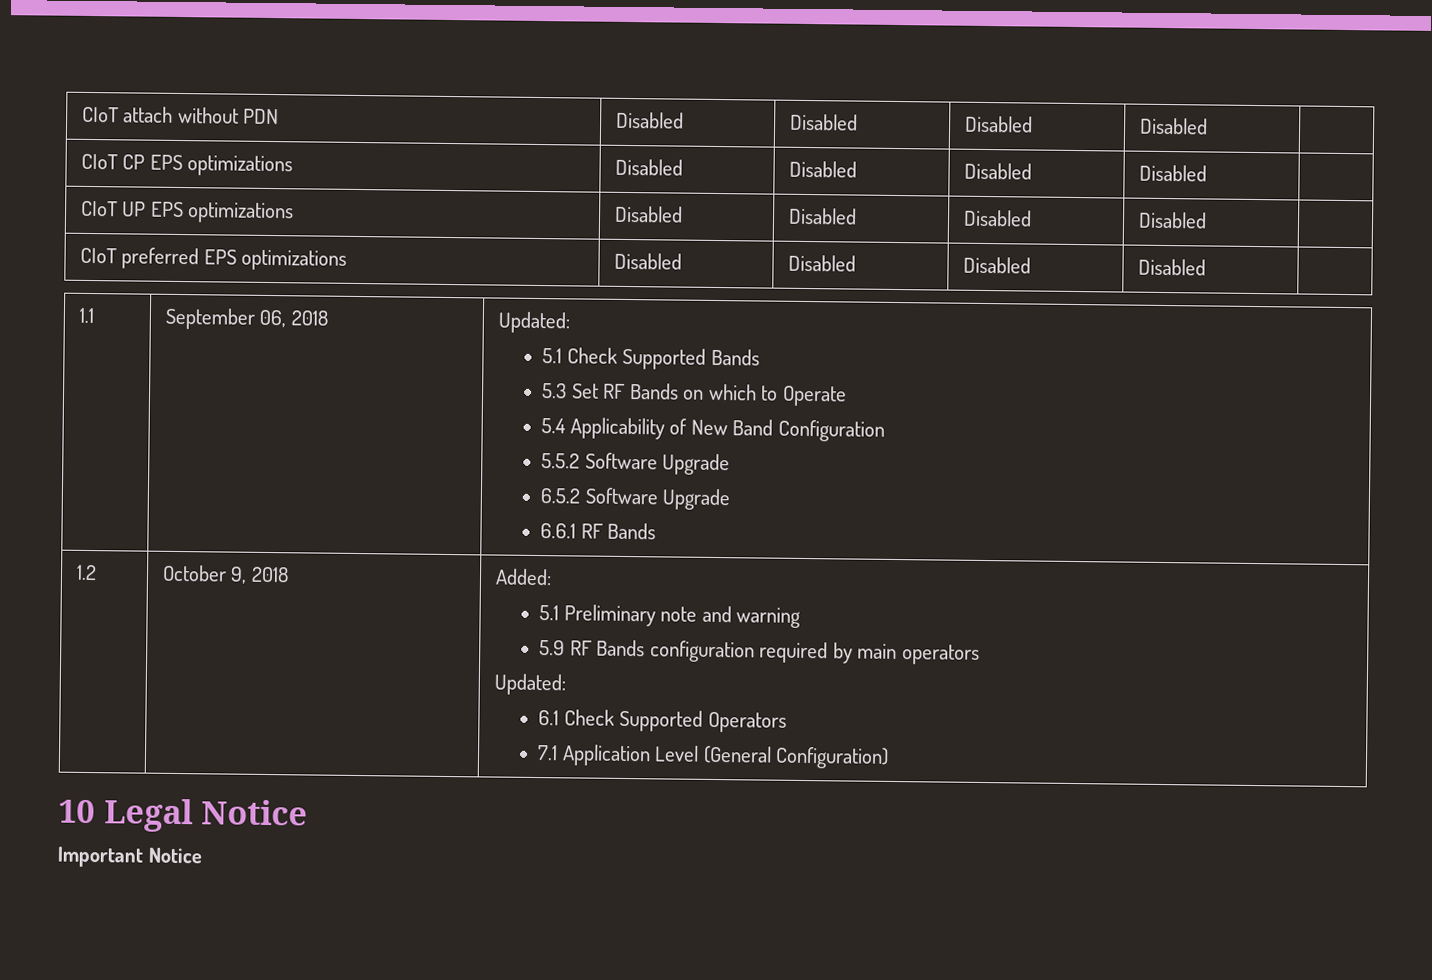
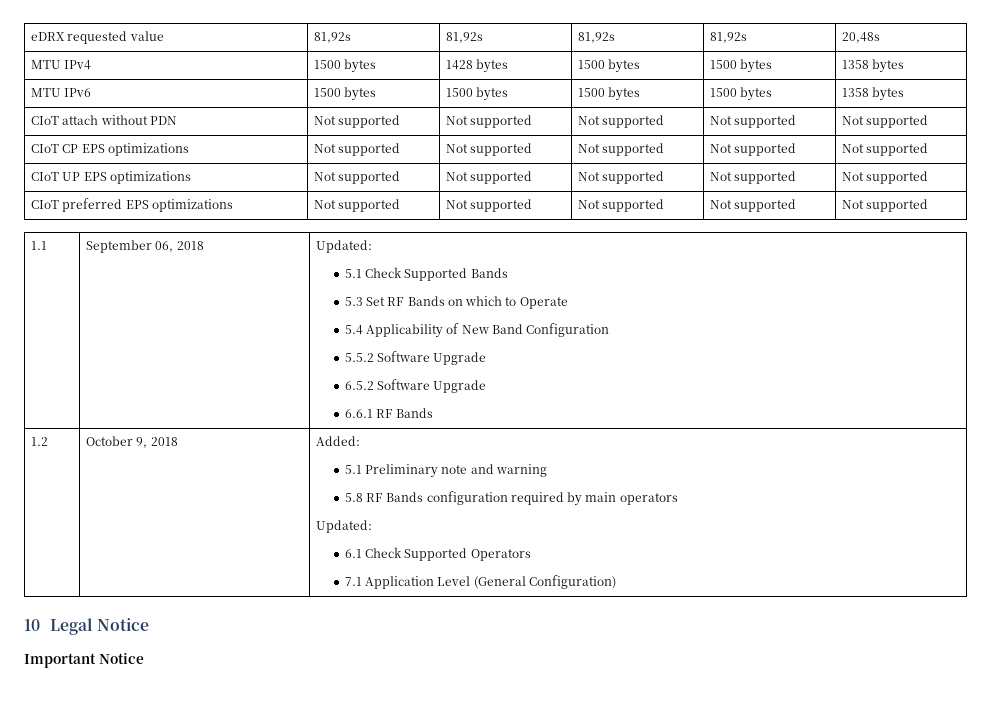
- CIoT attach without PDN | Disabled | Disabled | Disabled | Disabled |
- CIoT CP EPS optimizations | Disabled | Disabled | Disabled | Disabled |
- CIoT UP EPS optimizations | Disabled | Disabled | Disabled | Disabled |
- CIoT preferred EPS optimizations | Disabled | Disabled | Disabled | Disabled |
+ eDRX requested value | 81,92s | 81,92s | 81,92s | 81,92s | 20,48s
+ MTU IPv4 | 1500 bytes | 1428 bytes | 1500 bytes | 1500 bytes | 1358 bytes
+ MTU IPv6 | 1500 bytes | 1500 bytes | 1500 bytes | 1500 bytes | 1358 bytes
+ CIoT attach without PDN | Not supported | Not supported | Not supported | Not supported | Not supported
+ CIoT CP EPS optimizations | Not supported | Not supported | Not supported | Not supported | Not supported
+ CIoT UP EPS optimizations | Not supported | Not supported | Not supported | Not supported | Not supported
+ CIoT preferred EPS optimizations | Not supported | Not supported | Not supported | Not supported | Not supported
  1.2 | October 9, 2018 | Added:
  5.1 Preliminary note and warning
- 5.9 RF Bands configuration required by main operators
+ 5.8 RF Bands configuration required by main operators

